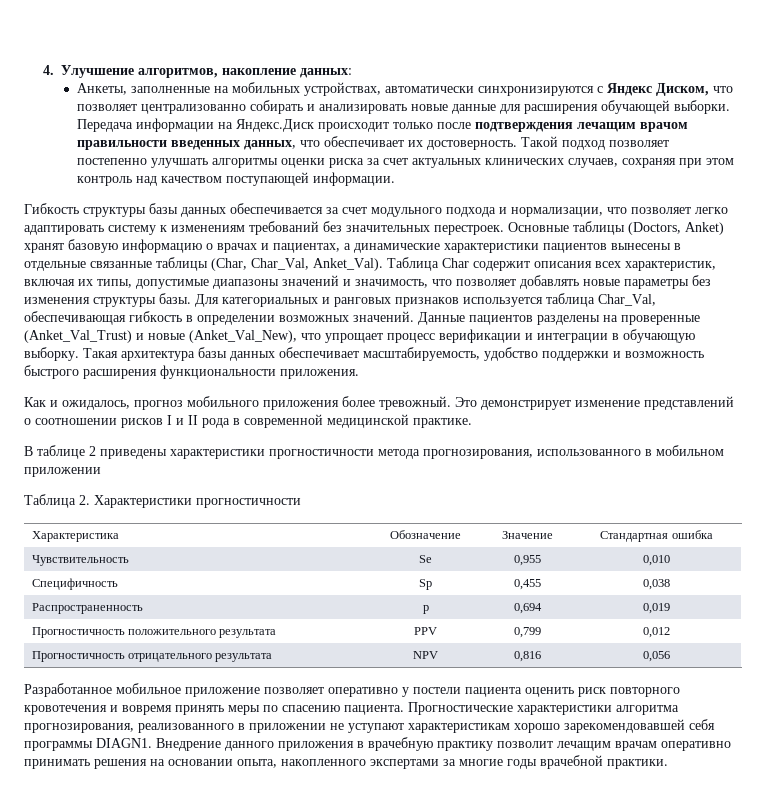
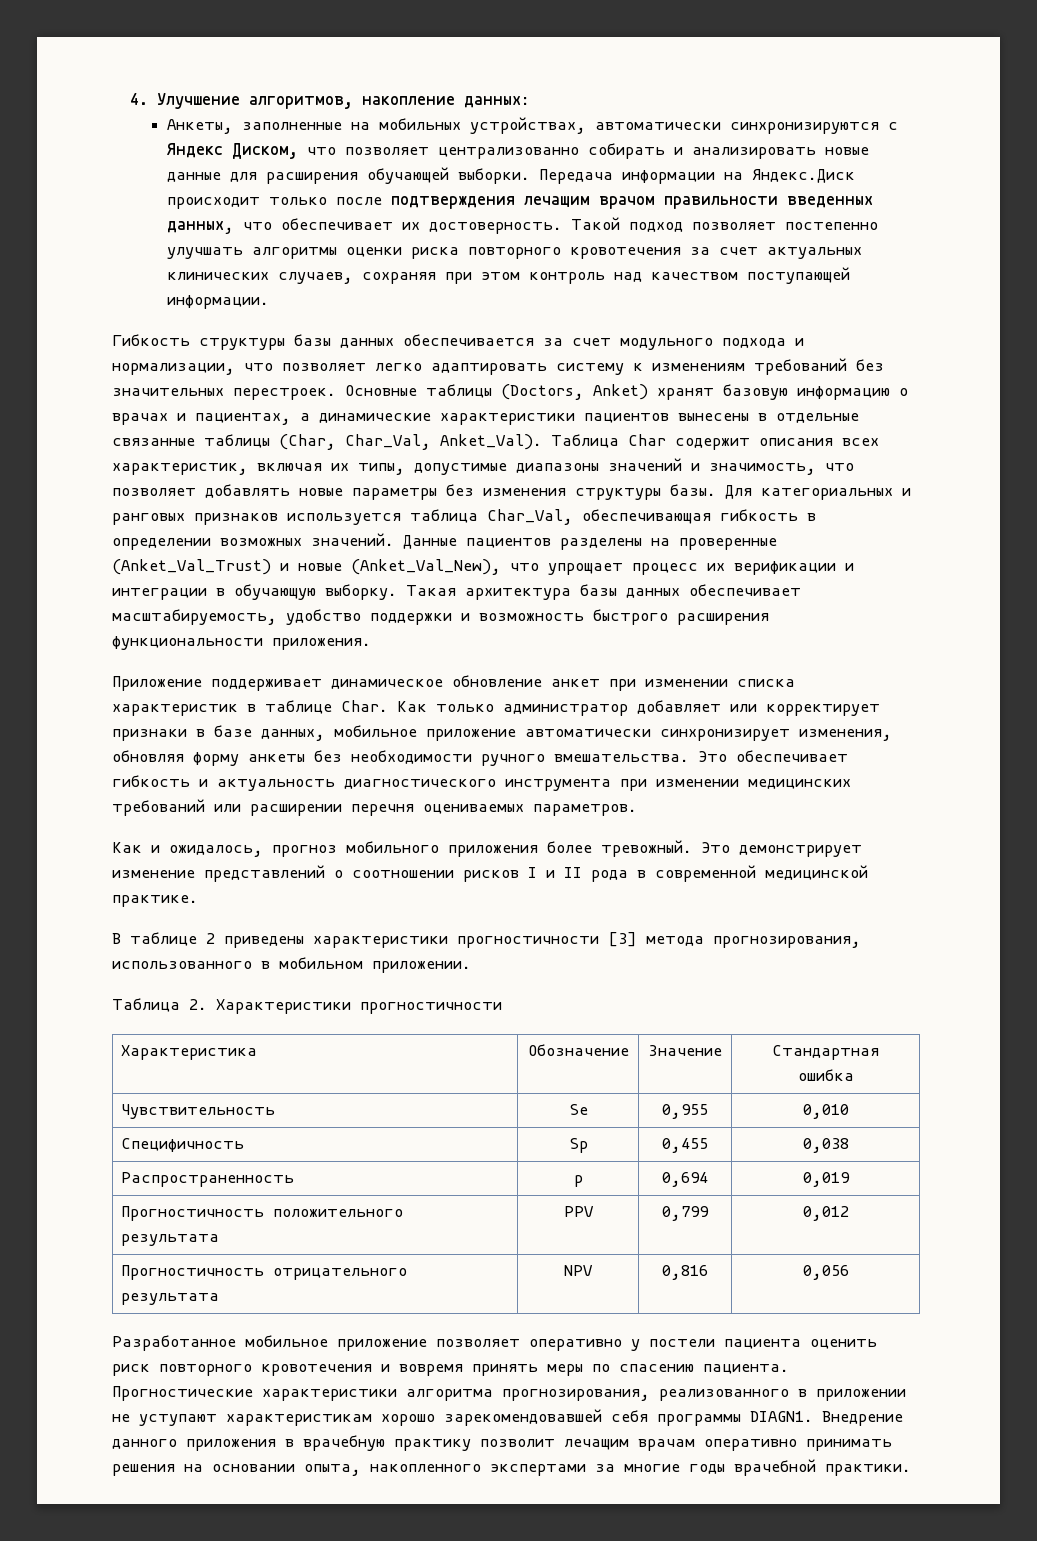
- Такой подход позволяет постепенно улучшать алгоритмы оценки риска за счет актуальных клинических случаев, сохраняя при этом контроль над качеством поступающей информации.
+ Такой подход позволяет постепенно улучшать алгоритмы оценки риска повторного кровотечения за счет актуальных клинических случаев, сохраняя при этом контроль над качеством поступающей информации.
- Данные пациентов разделены на проверенные (Anket_Val_Trust) и новые (Anket_Val_New), что упрощает процесс верификации и интеграции в обучающую выборку.
+ Данные пациентов разделены на проверенные (Anket_Val_Trust) и новые (Anket_Val_New), что упрощает процесс их верификации и интеграции в обучающую выборку.
+ Приложение поддерживает динамическое обновление анкет при изменении списка характеристик в таблице Char. Как только администратор добавляет или корректирует признаки в базе данных, мобильное приложение автоматически синхронизирует изменения, обновляя форму анкеты без необходимости ручного вмешательства. Это обеспечивает гибкость и актуальность диагностического инструмента при изменении медицинских требований или расширении перечня оцениваемых параметров.
- В таблице 2 приведены характеристики прогностичности метода прогнозирования, использованного в мобильном приложении
+ В таблице 2 приведены характеристики прогностичности [3] метода прогнозирования, использованного в мобильном приложении.

